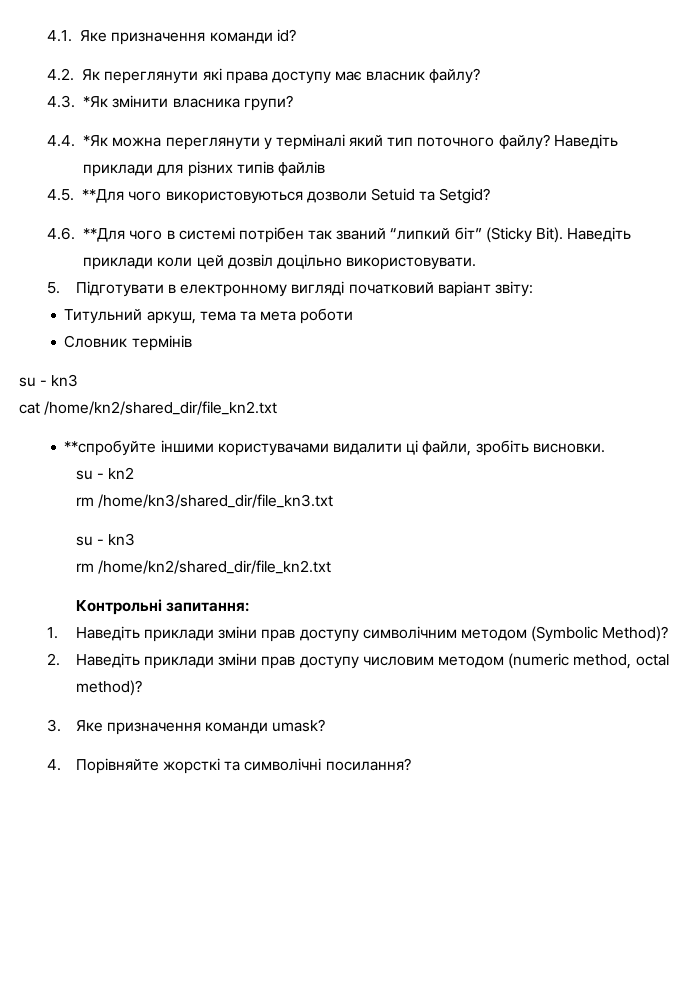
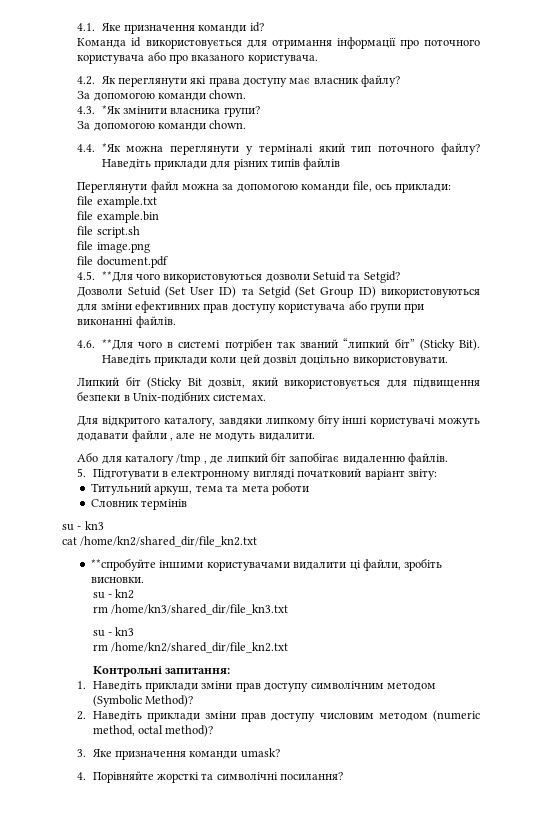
+ Команда id використовується для отримання інформації про поточного користувача або про вказаного користувача.
  4.2. Як переглянути які права доступу має власник файлу?
+ За допомогою команди chown.
  4.3. *Як змінити власника групи?
+ За допомогою команди chown.
+ Переглянути файл можна за допомогою команди file, ось приклади:
+ file example.txt
+ file example.bin
+ file script.sh
+ file image.png
+ file document.pdf
+ Дозволи Setuid (Set User ID) та Setgid (Set Group ID) використовуються для зміни ефективних прав доступу користувача або групи при виконанні файлів.
+ Липкий біт (Sticky Bit дозвіл, який використовується для підвищення безпеки в Unix-подібних системах.
+ Для відкритого каталогу, завдяки липкому біту інші користувачі можуть додавати файли , але не модуть видалити.
+ Або для каталогу /tmp , де липкий біт запобігає видаленню файлів.

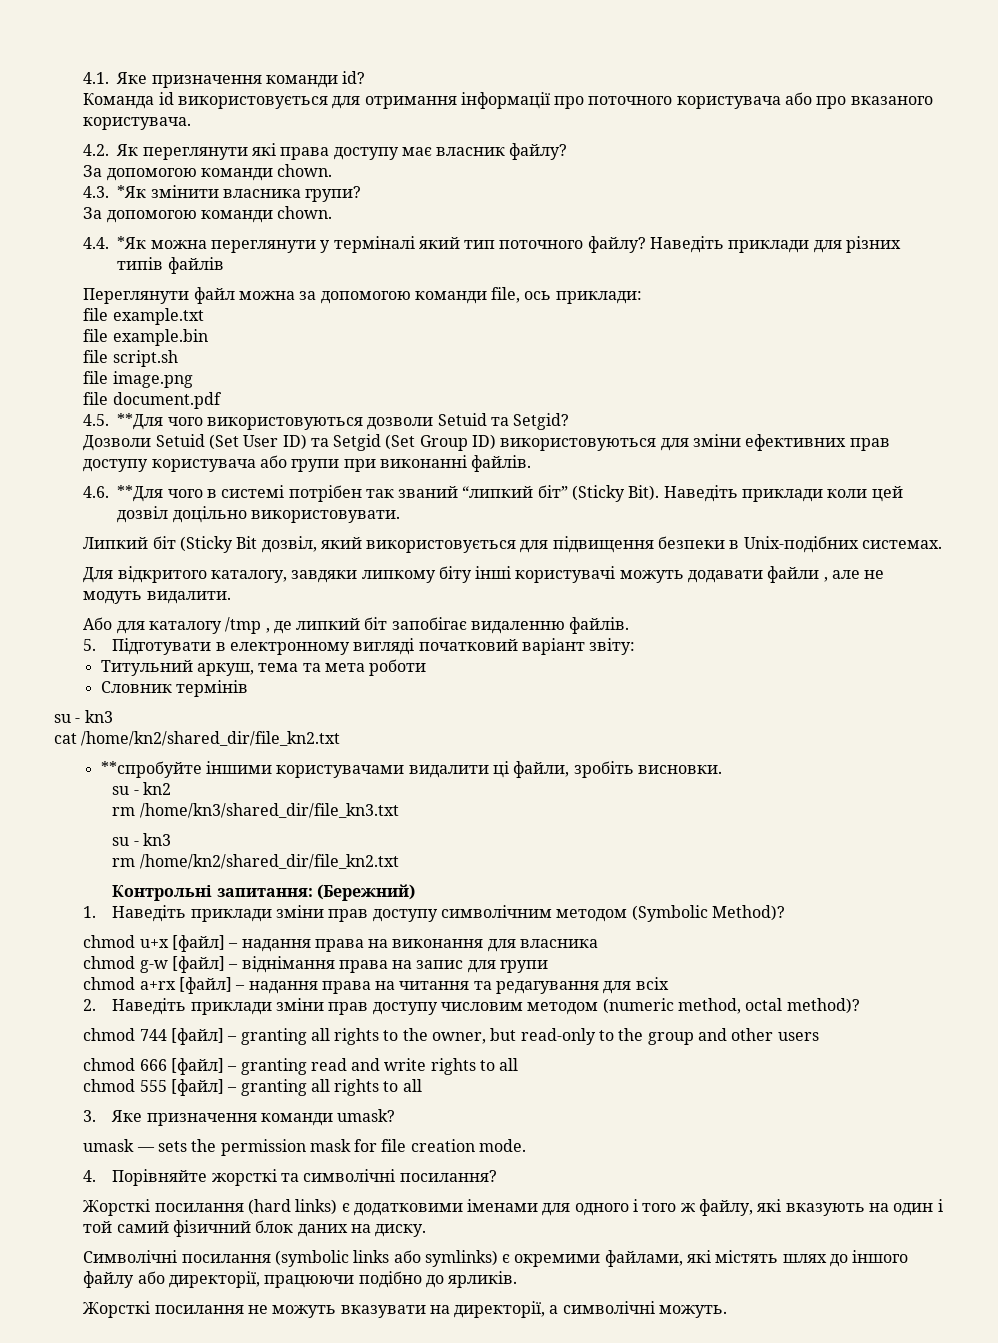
- Контрольні запитання:
+ Контрольні запитання: (Бережний)
+ chmod u+x [файл] – надання права на виконання для власника
+ chmod g-w [файл] – віднімання права на запис для групи
+ chmod a+rx [файл] – надання права на читання та редагування для всіх
+ chmod 744 [файл] – granting all rights to the owner, but read-only to the group and other users
+ chmod 666 [файл] – granting read and write rights to all
+ chmod 555 [файл] – granting all rights to all
+ umask — sets the permission mask for file creation mode.
+ Жорсткі посилання (hard links) є додатковими іменами для одного і того ж файлу, які вказують на один і той самий фізичний блок даних на диску.
+ Символічні посилання (symbolic links або symlinks) є окремими файлами, які містять шлях до іншого файлу або директорії, працюючи подібно до ярликів.
+ Жорсткі посилання не можуть вказувати на директорії, а символічні можуть.

